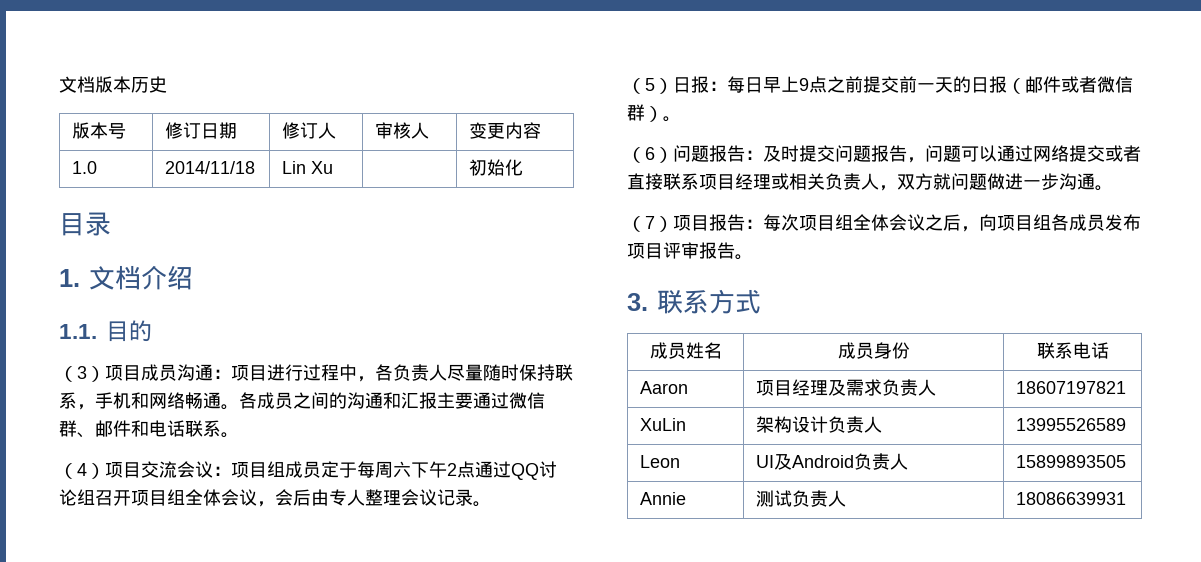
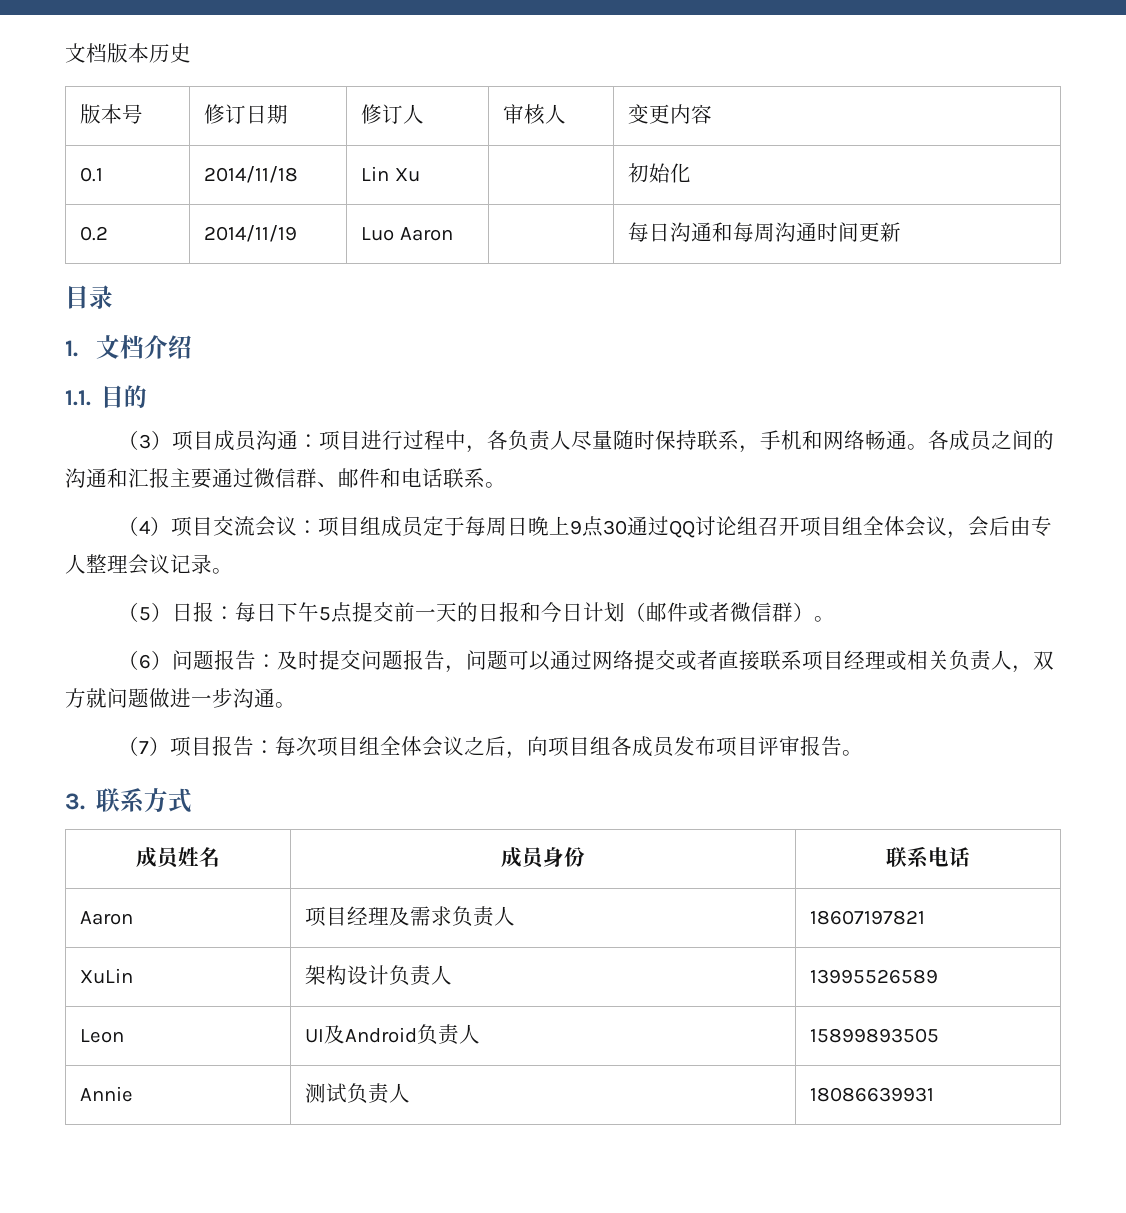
- 1.0 | 2014/11/18 | Lin Xu | | 初始化
+ 0.1 | 2014/11/18 | Lin Xu | | 初始化
+ 0.2 | 2014/11/19 | Luo Aaron | | 每日沟通和每周沟通时间更新
- （4）项目交流会议：项目组成员定于每周六下午2点通过QQ讨论组召开项目组全体会议，会后由专人整理会议记录。
+ （4）项目交流会议：项目组成员定于每周日晚上9点30通过QQ讨论组召开项目组全体会议，会后由专人整理会议记录。
- （5）日报：每日早上9点之前提交前一天的日报（邮件或者微信群）。
+ （5）日报：每日下午5点提交前一天的日报和今日计划（邮件或者微信群）。

